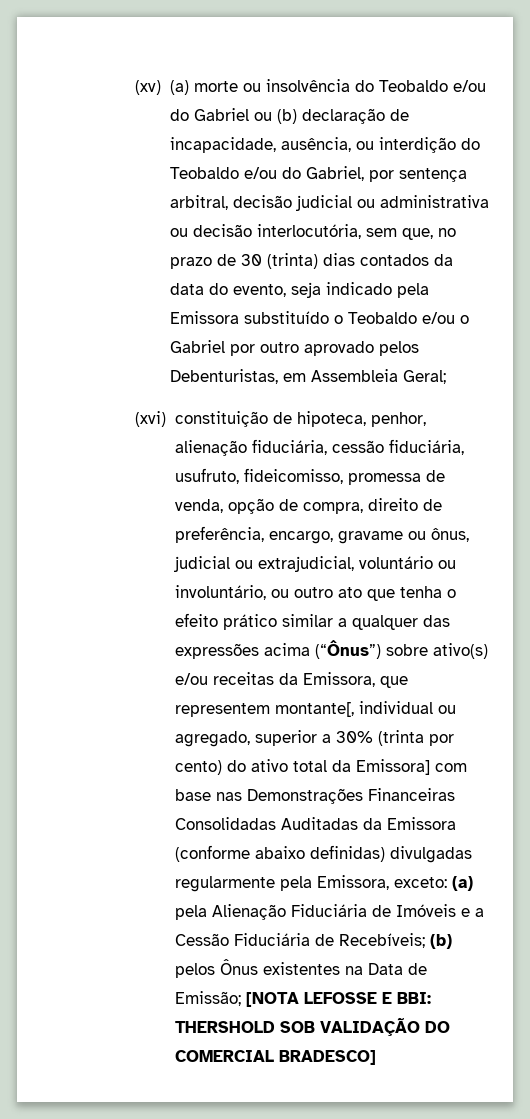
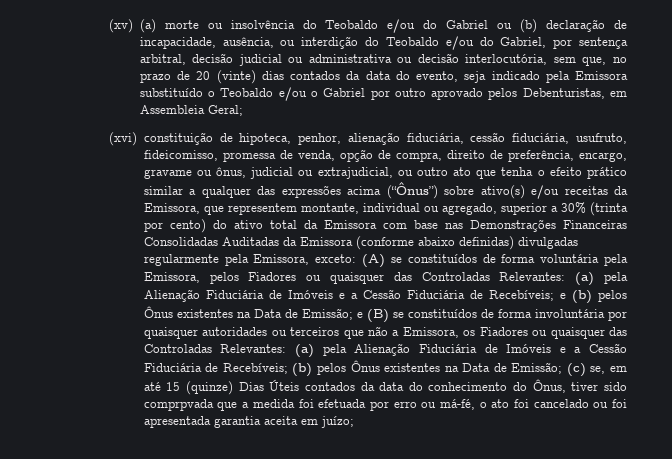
- (xv) (a) morte ou insolvência do Teobaldo e/ou do Gabriel ou (b) declaração de incapacidade, ausência, ou interdição do Teobaldo e/ou do Gabriel, por sentença arbitral, decisão judicial ou administrativa ou decisão interlocutória, sem que, no prazo de 30 (trinta) dias contados da data do evento, seja indicado pela Emissora substituído o Teobaldo e/ou o Gabriel por outro aprovado pelos Debenturistas, em Assembleia Geral;
+ (xv) (a) morte ou insolvência do Teobaldo e/ou do Gabriel ou (b) declaração de incapacidade, ausência, ou interdição do Teobaldo e/ou do Gabriel, por sentença arbitral, decisão judicial ou administrativa ou decisão interlocutória, sem que, no prazo de 20 (vinte) dias contados da data do evento, seja indicado pela Emissora substituído o Teobaldo e/ou o Gabriel por outro aprovado pelos Debenturistas, em Assembleia Geral;
- (xvi) constituição de hipoteca, penhor, alienação fiduciária, cessão fiduciária, usufruto, fideicomisso, promessa de venda, opção de compra, direito de preferência, encargo, gravame ou ônus, judicial ou extrajudicial, voluntário ou involuntário, ou outro ato que tenha o efeito prático similar a qualquer das expressões acima (“Ônus”) sobre ativo(s) e/ou receitas da Emissora, que representem montante[, individual ou agregado, superior a 30% (trinta por cento) do ativo total da Emissora] com base nas Demonstrações Financeiras Consolidadas Auditadas da Emissora (conforme abaixo definidas) divulgadas regularmente pela Emissora, exceto:
+ (xvi) constituição de hipoteca, penhor, alienação fiduciária, cessão fiduciária, usufruto, fideicomisso, promessa de venda, opção de compra, direito de preferência, encargo, gravame ou ônus, judicial ou extrajudicial, ou outro ato que tenha o efeito prático similar a qualquer das expressões acima (“Ônus”) sobre ativo(s) e/ou receitas da Emissora, que representem montante, individual ou agregado, superior a 30% (trinta por cento) do ativo total da Emissora com base nas Demonstrações Financeiras Consolidadas Auditadas da Emissora (conforme abaixo definidas) divulgadas regularmente pela Emissora, exceto:
+ (A) se constituídos de forma voluntária pela Emissora, pelos Fiadores ou quaisquer das Controladas Relevantes: (a) pela Alienação Fiduciária de Imóveis e a Cessão Fiduciária de Recebíveis; e (b) pelos Ônus existentes na Data de Emissão; e (B) se constituídos de forma involuntária por quaisquer autoridades ou terceiros que não a Emissora, os Fiadores ou quaisquer das Controladas Relevantes:
- [NOTA LEFOSSE E BBI: THERSHOLD SOB VALIDAÇÃO DO COMERCIAL BRADESCO]
+ (c) se, em até 15 (quinze) Dias Úteis contados da data do conhecimento do Ônus, tiver sido comprpvada que a medida foi efetuada por erro ou má-fé, o ato foi cancelado ou foi apresentada garantia aceita em juízo;

